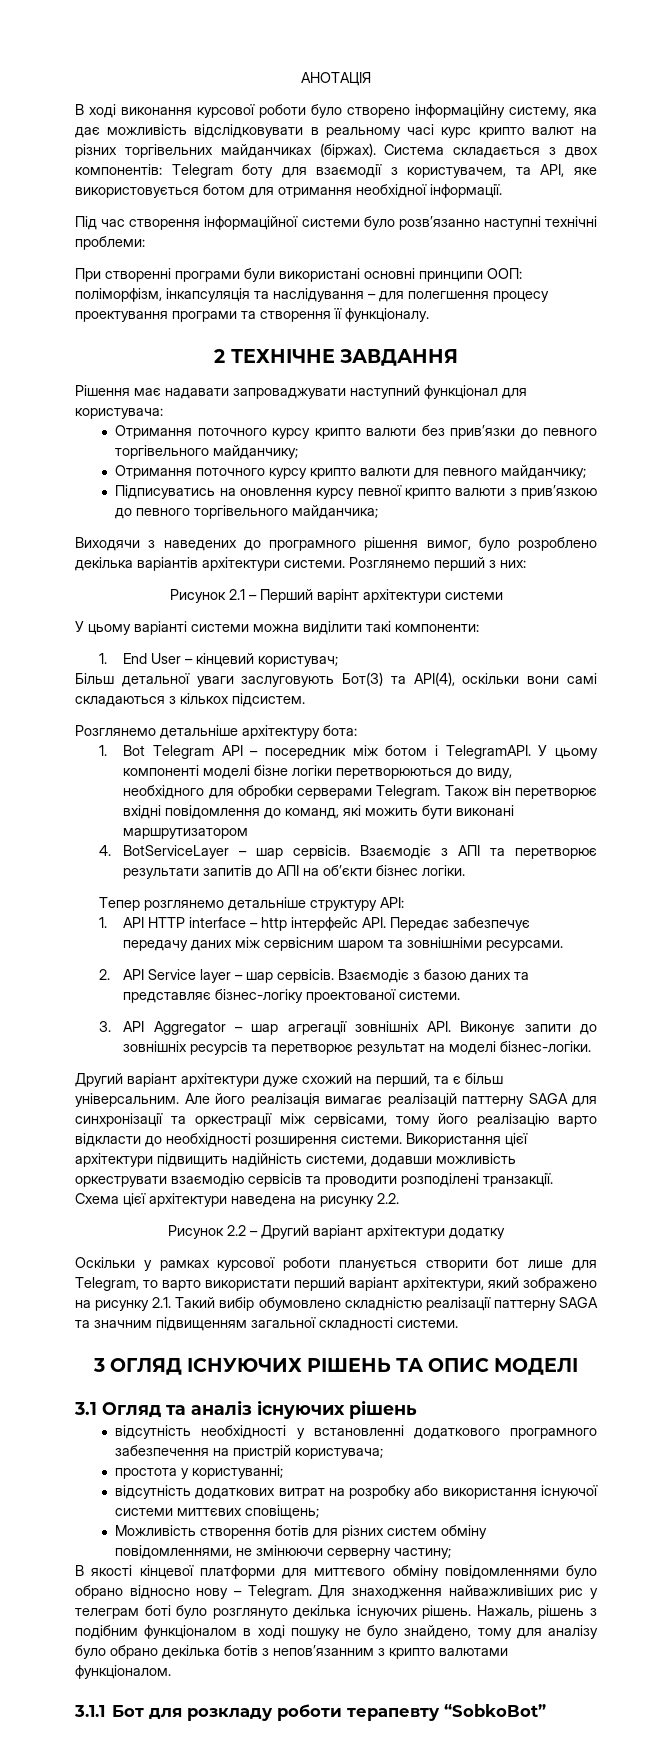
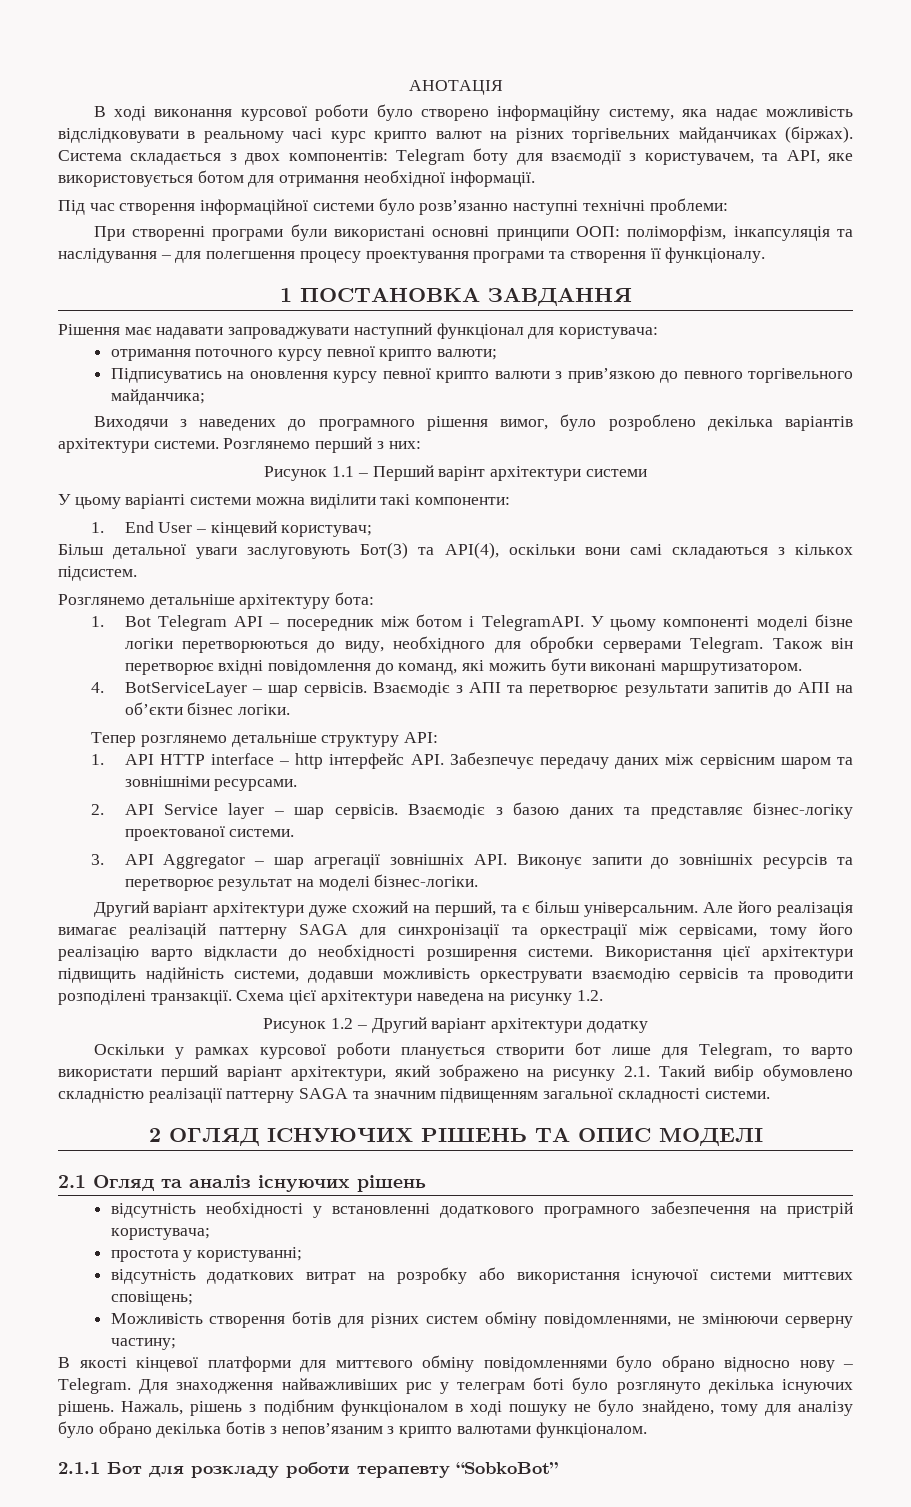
- В ході виконання курсової роботи було створено інформаційну систему, яка дає можливість відслідковувати в реальному часі курс крипто валют на різних торгівельних майданчиках (біржах).
+ В ході виконання курсової роботи було створено інформаційну систему, яка надає можливість відслідковувати в реальному часі курс крипто валют на різних торгівельних майданчиках (біржах).
- 2 ТЕХНІЧНЕ ЗАВДАННЯ
+ 1 ПОСТАНОВКА ЗАВДАННЯ
- Отримання поточного курсу крипто валюти без прив’язки до певного торгівельного майданчику;
- Отримання поточного курсу крипто валюти для певного майданчику;
+ отримання поточного курсу певної крипто валюти;
- Рисунок 2.1 – Перший варінт архітектури системи
+ Рисунок 1.1 – Перший варінт архітектури системи
- Також він перетворює вхідні повідомлення до команд, які можить бути виконані маршрутизатором
+ Також він перетворює вхідні повідомлення до команд, які можить бути виконані маршрутизатором.
- 1. API HTTP interface – http інтерфейс API. Передає забезпечує передачу даних між сервісним шаром та зовнішніми ресурсами.
+ 1. API HTTP interface – http інтерфейс API. Забезпечує передачу даних між сервісним шаром та зовнішніми ресурсами.
- Схема цієї архітектури наведена на рисунку 2.2.
- Рисунок 2.2 – Другий варіант архітектури додатку
+ Схема цієї архітектури наведена на рисунку 1.2.
+ Рисунок 1.2 – Другий варіант архітектури додатку
- 3 ОГЛЯД ІСНУЮЧИХ РІШЕНЬ ТА ОПИС МОДЕЛІ
+ 2 ОГЛЯД ІСНУЮЧИХ РІШЕНЬ ТА ОПИС МОДЕЛІ
- 3.1 Огляд та аналіз існуючих рішень
+ 2.1 Огляд та аналіз існуючих рішень
- Нажаль, рішень з подібним функціоналом в ході пошуку не було знайдено, тому для аналізу було обрано декілька ботів з непов’язанним з крипто валютами функціоналом.
+ Нажаль, рішень з подібним функціоналом в ході пошуку не було знайдено, тому для аналізу було обрано декілька ботів з непов’язаним з крипто валютами функціоналом.
- 3.1.1 Бот для розкладу роботи терапевту “SobkoBot”
+ 2.1.1 Бот для розкладу роботи терапевту “SobkoBot”

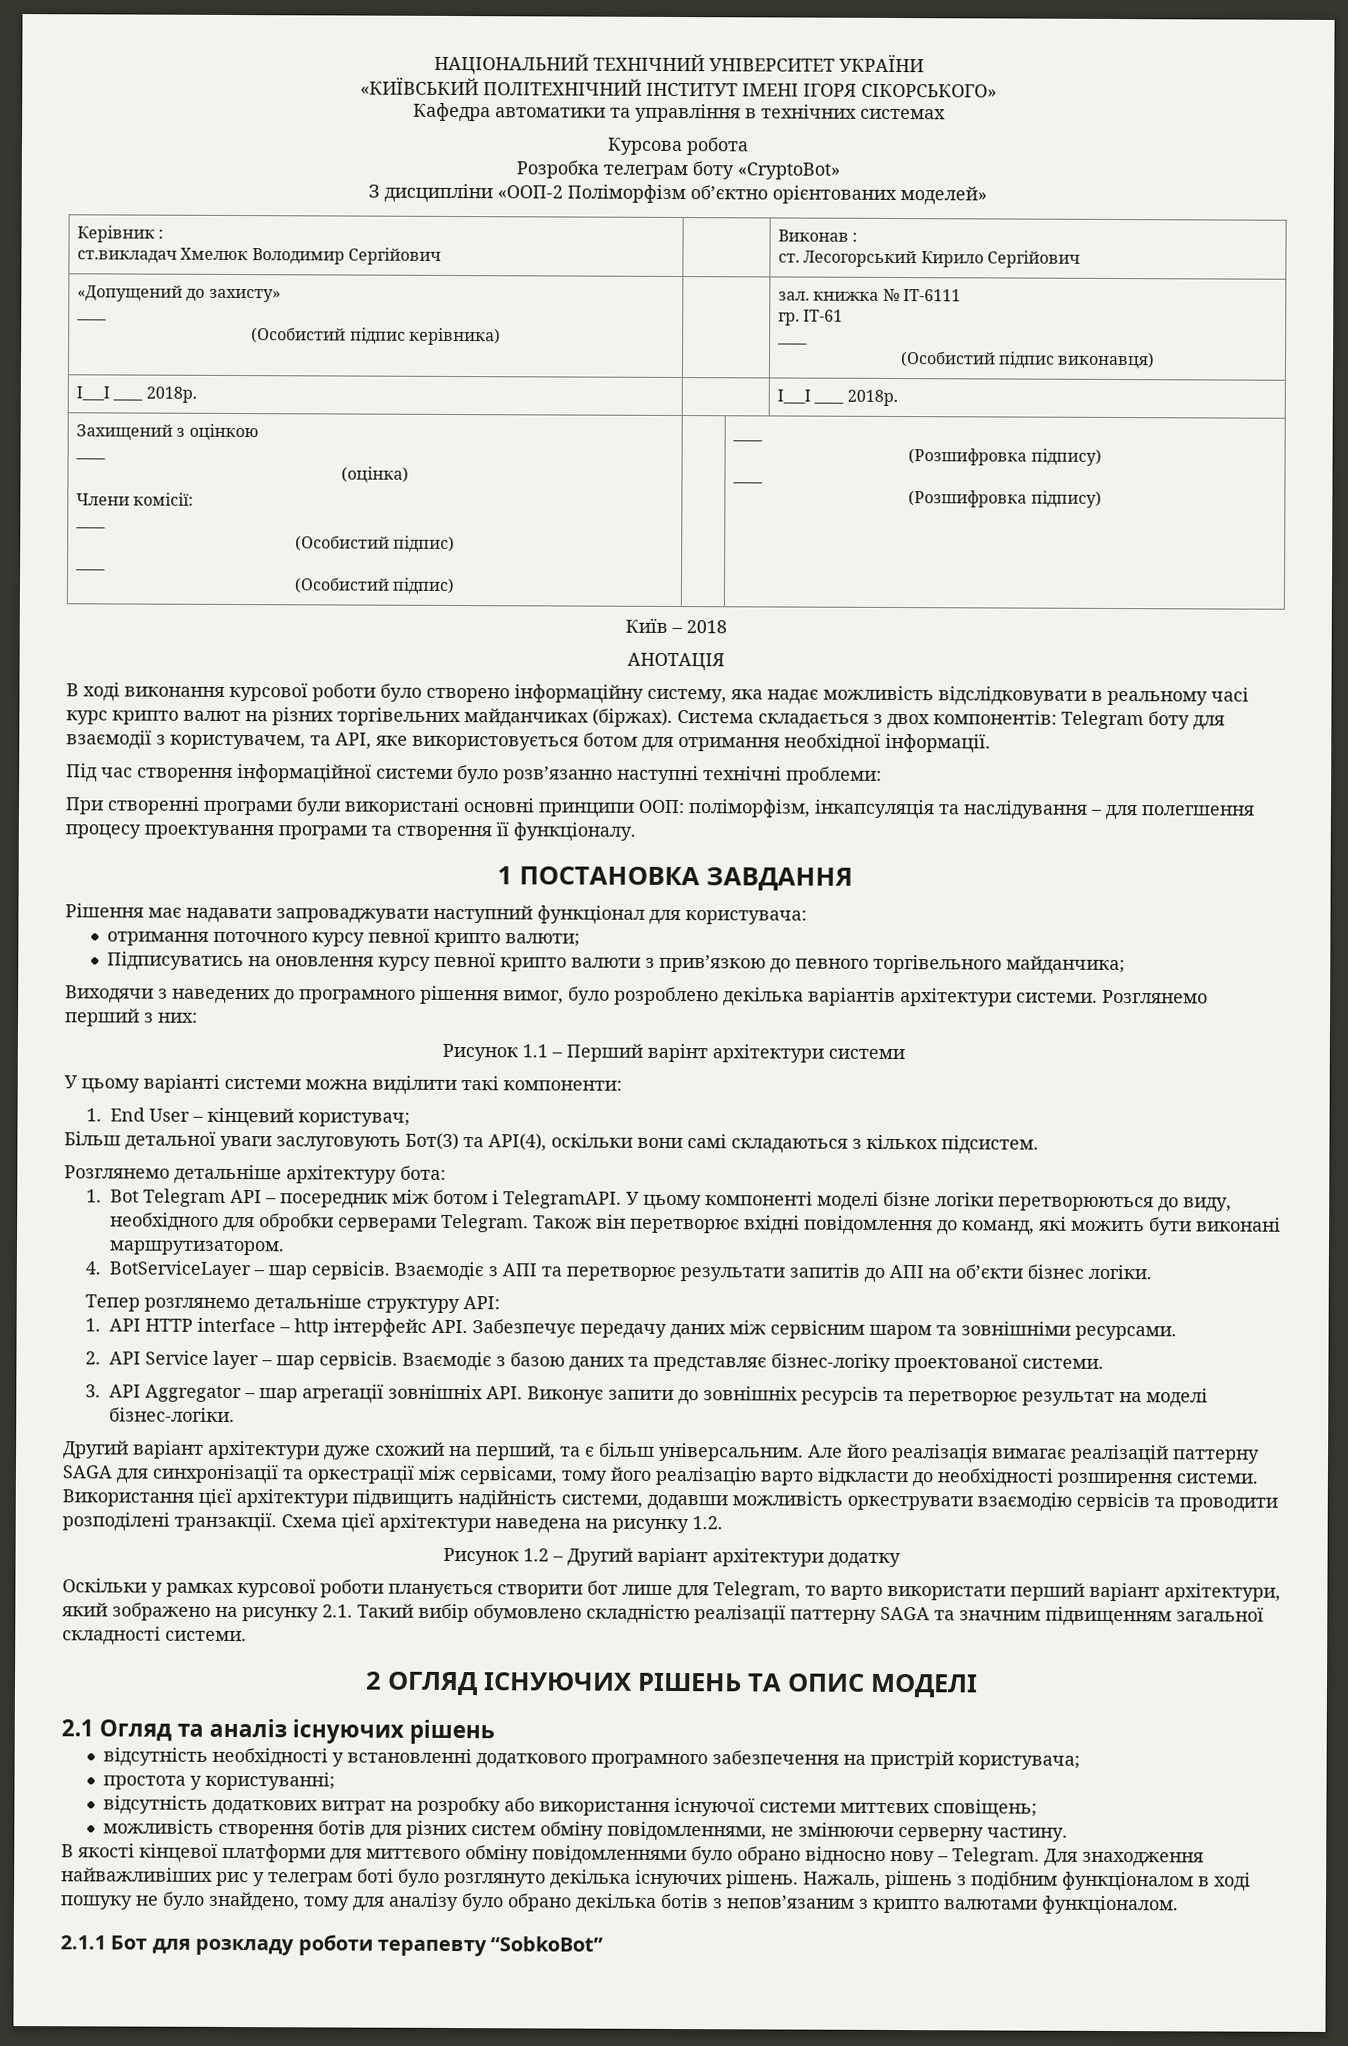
+ НАЦІОНАЛЬНИЙ ТЕХНІЧНИЙ УНІВЕРСИТЕТ УКРАЇНИ
+ «КИЇВСЬКИЙ ПОЛІТЕХНІЧНИЙ ІНСТИТУТ ІМЕНІ ІГОРЯ СІКОРСЬКОГО»
+ Кафедра автоматики та управління в технічних системах
+ Курсова робота
+ Розробка телеграм боту «CryptoBot»
+ З дисципліни «ООП-2 Поліморфізм об’єктно орієнтованих моделей»
+ Керівник :
+ ст.викладач Хмелюк Володимир Сергійович | | Виконав :
+ ст. Лесогорський Кирило Сергійович
+ «Допущений до захисту»
+ ____
+ (Особистий підпис керівника) | | зал. книжка № ІТ-6111
+ гр. ІТ-61
+ ____
+ (Особистий підпис виконавця)
+ І___І ____ 2018р. | | І___І ____ 2018р.
+ Захищений з оцінкою
+ ____
+ (оцінка)
+ Члени комісії:
+ ____
+ (Особистий підпис)
+ ____
+ (Особистий підпис) | | ____
+ (Розшифровка підпису)
+ ____
+ (Розшифровка підпису)
+ Київ – 2018
- Можливість створення ботів для різних систем обміну повідомленнями, не змінюючи серверну частину;
+ можливість створення ботів для різних систем обміну повідомленнями, не змінюючи серверну частину.

